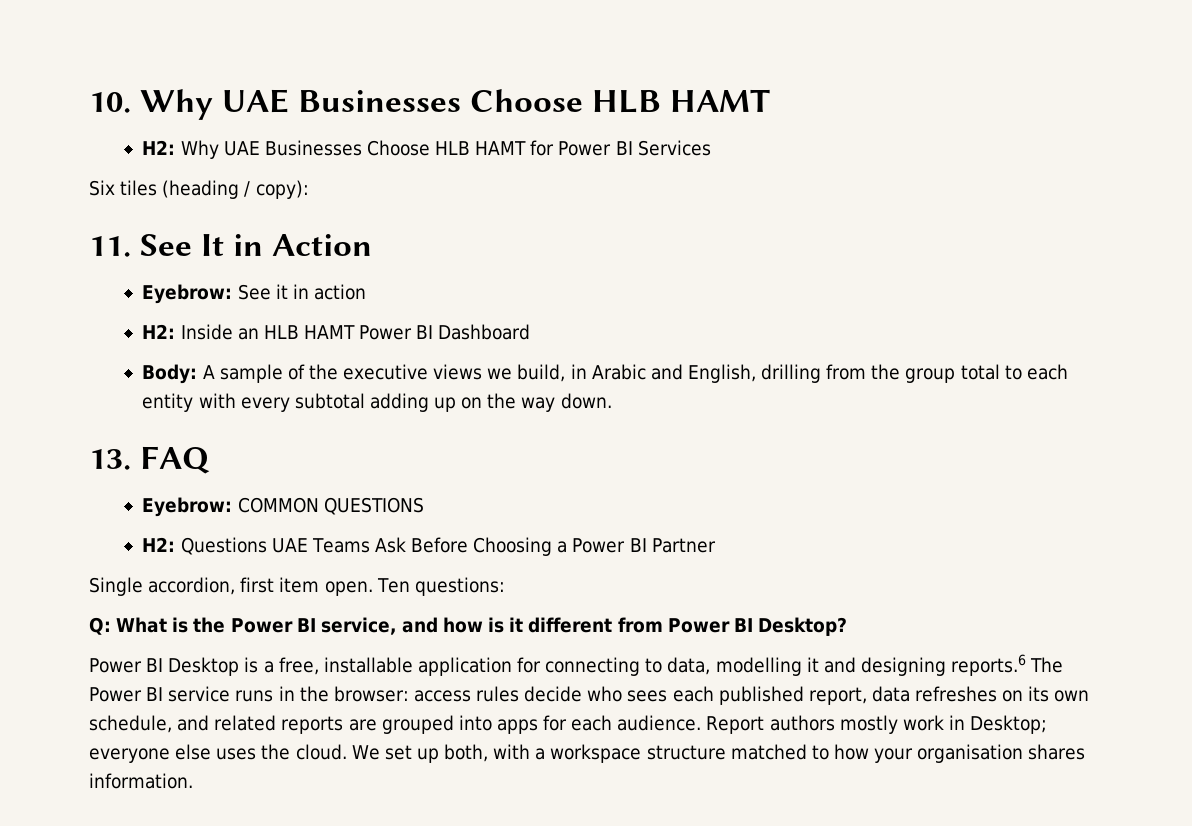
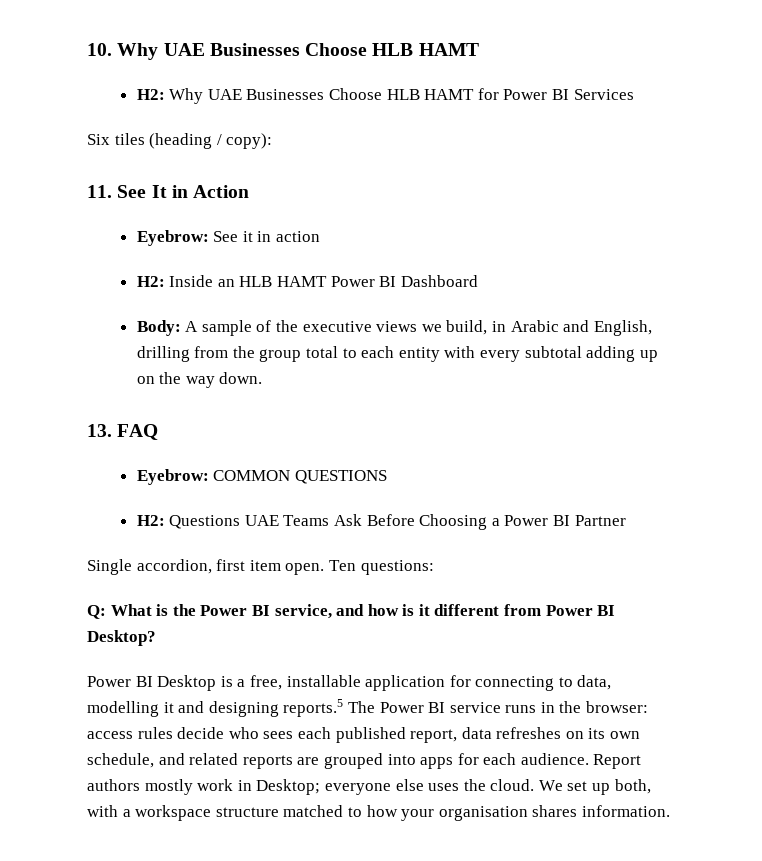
- Power BI Desktop is a free, installable application for connecting to data, modelling it and designing reports.6 The Power BI service runs in the browser: access rules decide who sees each published report, data refreshes on its own schedule, and related reports are grouped into apps for each audience.
+ Power BI Desktop is a free, installable application for connecting to data, modelling it and designing reports.5 The Power BI service runs in the browser: access rules decide who sees each published report, data refreshes on its own schedule, and related reports are grouped into apps for each audience.

